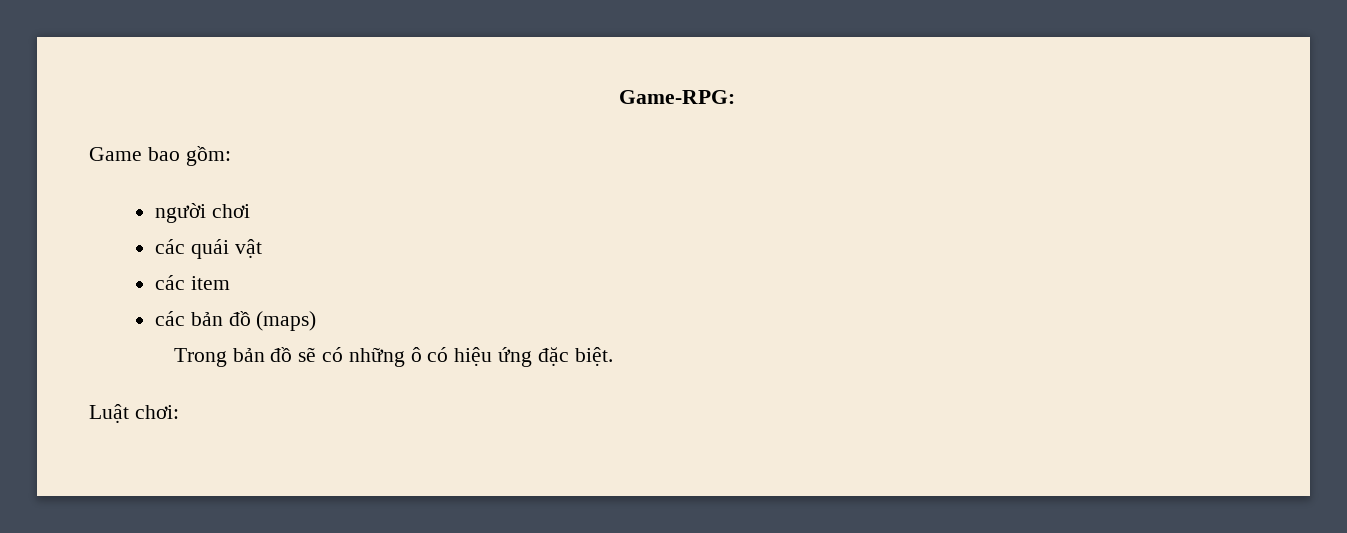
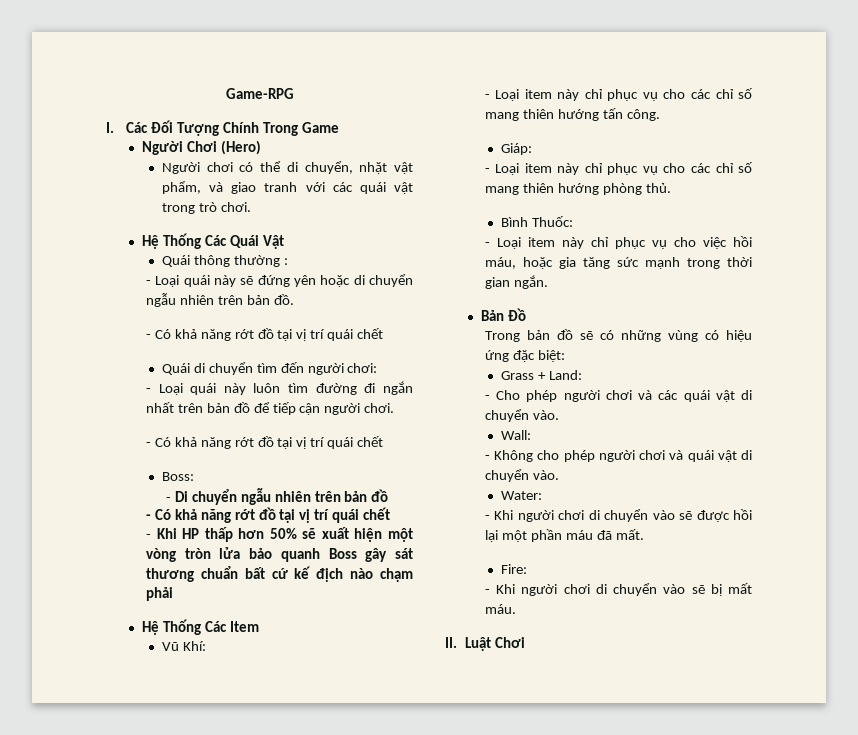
- Game-RPG:
- Game bao gồm:
- người chơi
- các quái vật
- các item
- các bản đồ (maps)
+ Game-RPG
+ I. Các Đối Tượng Chính Trong Game
+ Người Chơi (Hero)
+ Người chơi có thể di chuyển, nhặt vật phẩm, và giao tranh với các quái vật trong trò chơi.
+ Hệ Thống Các Quái Vật
+ Quái thông thường :
+ - Loại quái này sẽ đứng yên hoặc di chuyển ngẫu nhiên trên bản đồ.
+ - Có khả năng rớt đồ tại vị trí quái chết
+ Quái di chuyển tìm đến người chơi:
+ - Loại quái này luôn tìm đường đi ngắn nhất trên bản đồ để tiếp cận người chơi.
+ - Có khả năng rớt đồ tại vị trí quái chết
+ Boss:
+ - Di chuyển ngẫu nhiên trên bản đồ
+ - Có khả năng rớt đồ tại vị trí quái chết
+ - Khi HP thấp hơn 50% sẽ xuất hiện một vòng tròn lửa bảo quanh Boss gây sát thương chuẩn bất cứ kế địch nào chạm phải
+ Hệ Thống Các Item
+ Vũ Khí:
+ - Loại item này chỉ phục vụ cho các chỉ số mang thiên hướng tấn công.
+ Giáp:
+ - Loại item này chỉ phục vụ cho các chỉ số mang thiên hướng phòng thủ.
+ Bình Thuốc:
+ - Loại item này chỉ phục vụ cho việc hồi máu, hoặc gia tăng sức mạnh trong thời gian ngắn.
+ Bản Đồ
- Trong bản đồ sẽ có những ô có hiệu ứng đặc biệt.
- Luật chơi:
+ Trong bản đồ sẽ có những vùng có hiệu ứng đặc biệt:
+ Grass + Land:
+ - Cho phép người chơi và các quái vật di chuyển vào.
+ Wall:
+ - Không cho phép người chơi và quái vật di chuyển vào.
+ Water:
+ - Khi người chơi di chuyển vào sẽ được hồi lại một phần máu đã mất.
+ Fire:
+ - Khi người chơi di chuyển vào sẽ bị mất máu.
+ II. Luật Chơi

